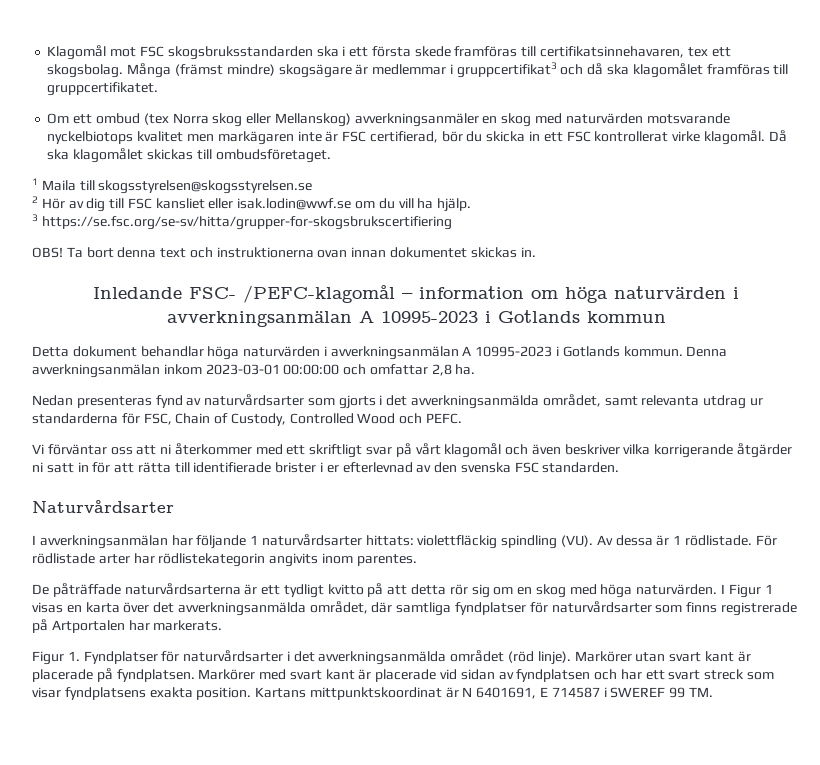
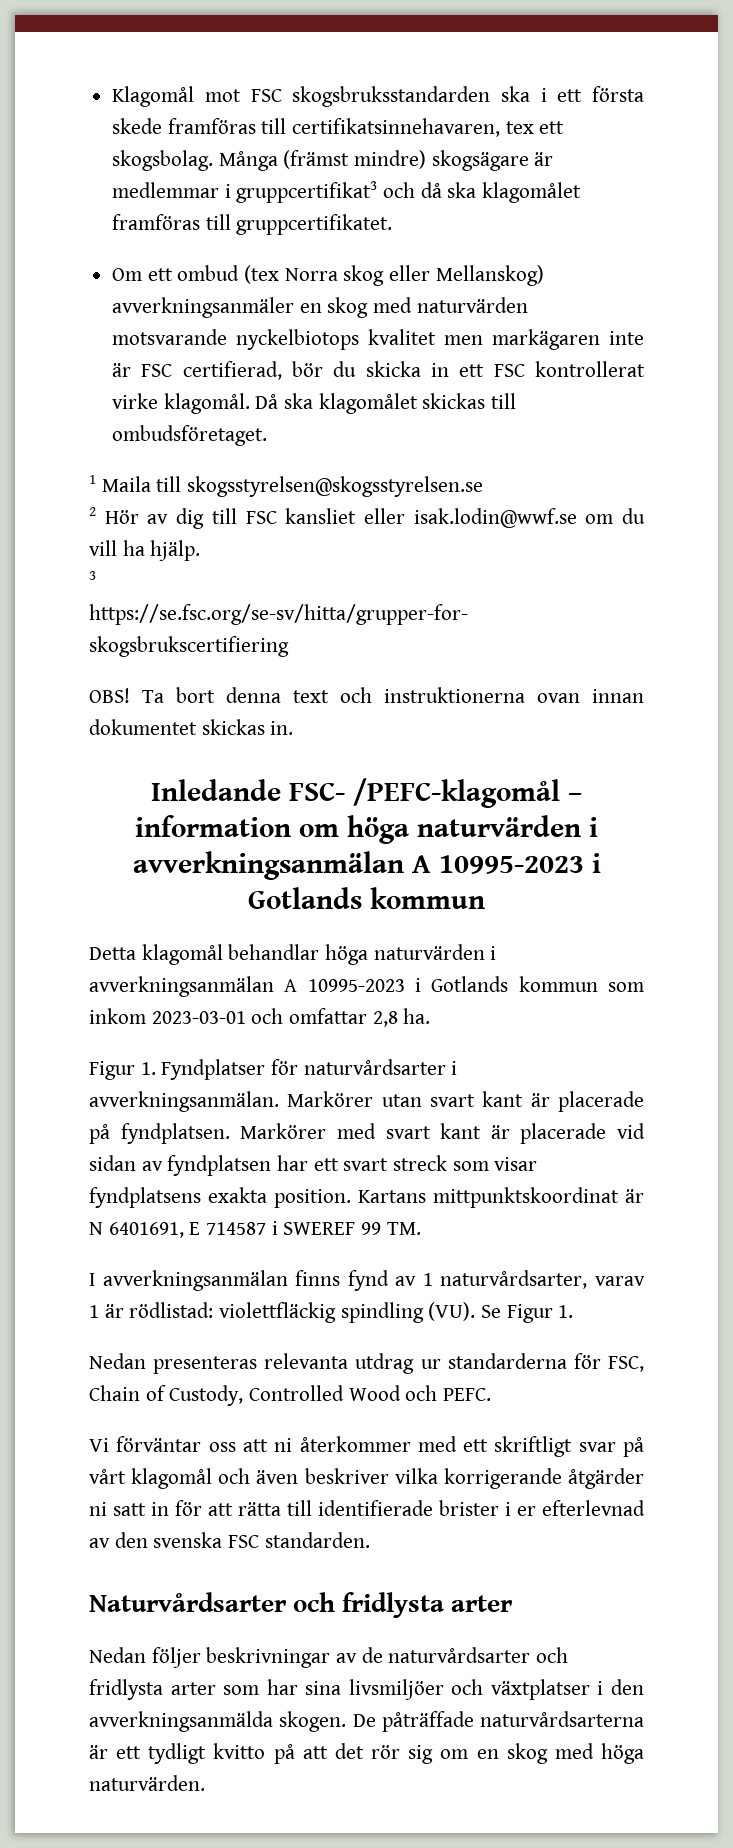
- Detta dokument behandlar höga naturvärden i avverkningsanmälan A 10995-2023 i Gotlands kommun. Denna avverkningsanmälan inkom 2023-03-01 00:00:00 och omfattar 2,8 ha.
+ Detta klagomål behandlar höga naturvärden i avverkningsanmälan A 10995-2023 i Gotlands kommun som inkom 2023-03-01 och omfattar 2,8 ha.
- Nedan presenteras fynd av naturvårdsarter som gjorts i det avverkningsanmälda området, samt relevanta utdrag ur standarderna för FSC, Chain of Custody, Controlled Wood och PEFC.
+ Figur 1. Fyndplatser för naturvårdsarter i avverkningsanmälan. Markörer utan svart kant är placerade på fyndplatsen. Markörer med svart kant är placerade vid sidan av fyndplatsen har ett svart streck som visar fyndplatsens exakta position. Kartans mittpunktskoordinat är N 6401691, E 714587 i SWEREF 99 TM.
+ I avverkningsanmälan finns fynd av 1 naturvårdsarter, varav 1 är rödlistad: violettfläckig spindling (VU). Se Figur 1.
+ Nedan presenteras relevanta utdrag ur standarderna för FSC, Chain of Custody, Controlled Wood och PEFC.
- Naturvårdsarter
- I avverkningsanmälan har följande 1 naturvårdsarter hittats: violettfläckig spindling (VU). Av dessa är 1 rödlistade. För rödlistade arter har rödlistekategorin angivits inom parentes.
- De påträffade naturvårdsarterna är ett tydligt kvitto på att detta rör sig om en skog med höga naturvärden. I Figur 1 visas en karta över det avverkningsanmälda området, där samtliga fyndplatser för naturvårdsarter som finns registrerade på Artportalen har markerats.
- Figur 1. Fyndplatser för naturvårdsarter i det avverkningsanmälda området (röd linje). Markörer utan svart kant är placerade på fyndplatsen. Markörer med svart kant är placerade vid sidan av fyndplatsen och har ett svart streck som visar fyndplatsens exakta position. Kartans mittpunktskoordinat är N 6401691, E 714587 i SWEREF 99 TM.
+ Naturvårdsarter och fridlysta arter
+ Nedan följer beskrivningar av de naturvårdsarter och fridlysta arter som har sina livsmiljöer och växtplatser i den avverkningsanmälda skogen. De påträffade naturvårdsarterna är ett tydligt kvitto på att det rör sig om en skog med höga naturvärden.

